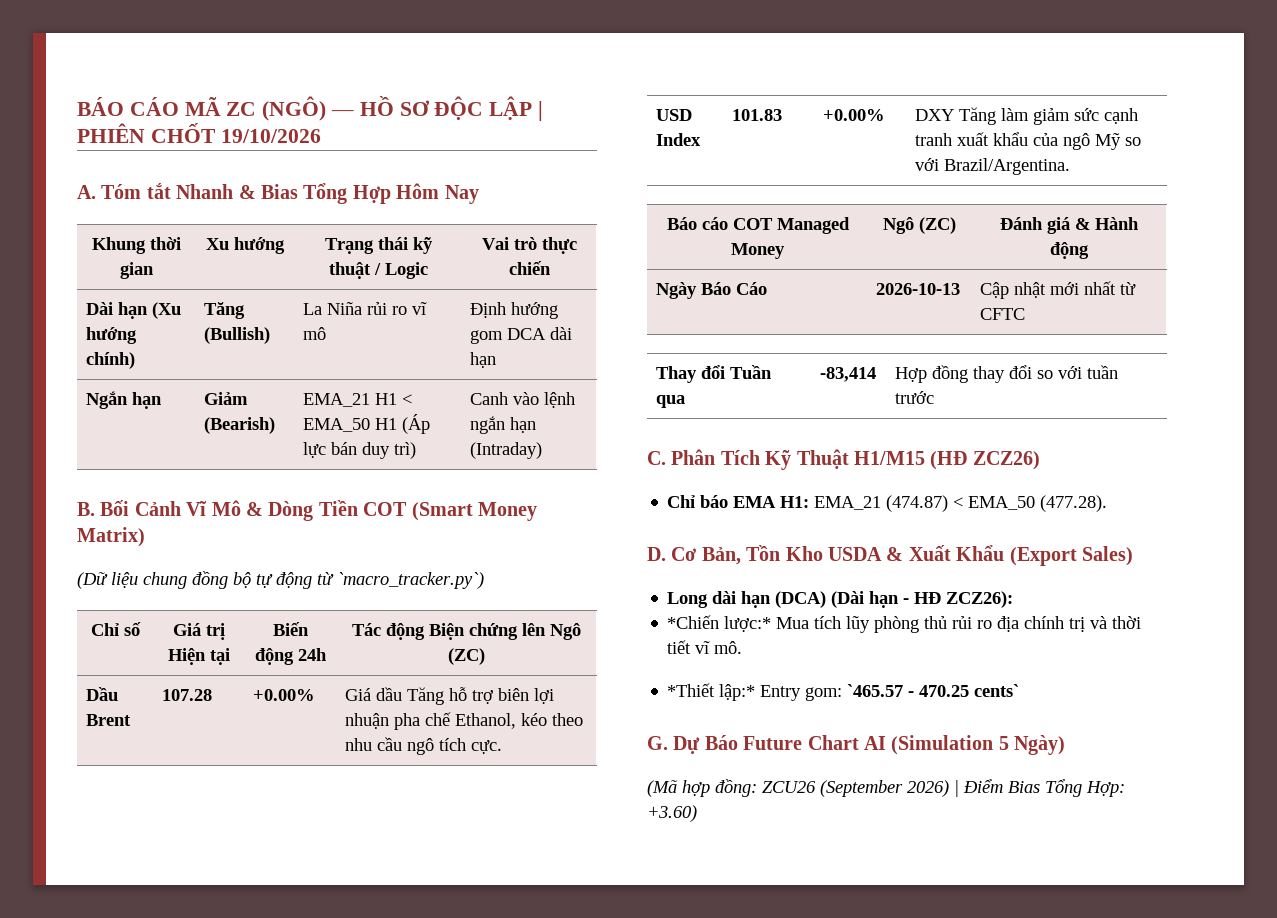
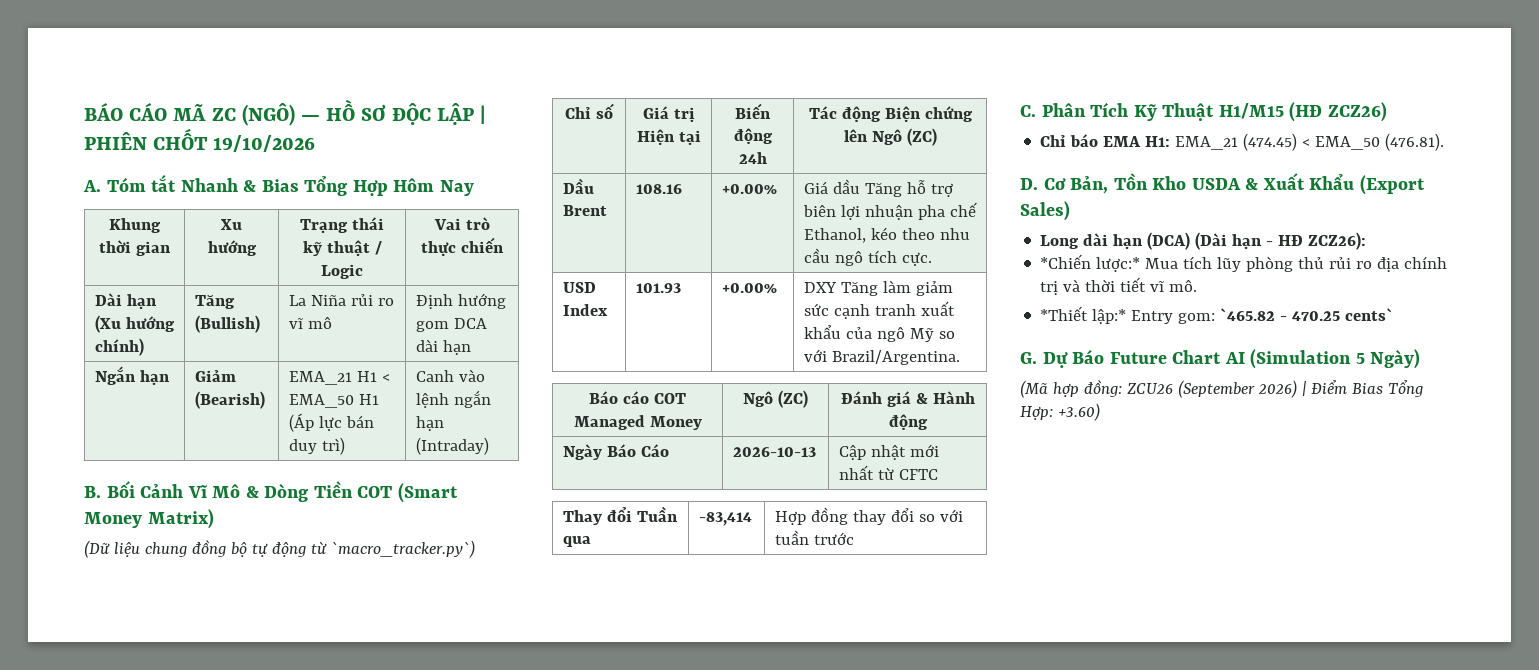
- Dầu Brent | 107.28 | +0.00% | Giá dầu Tăng hỗ trợ biên lợi nhuận pha chế Ethanol, kéo theo nhu cầu ngô tích cực.
+ Dầu Brent | 108.16 | +0.00% | Giá dầu Tăng hỗ trợ biên lợi nhuận pha chế Ethanol, kéo theo nhu cầu ngô tích cực.
- USD Index | 101.83 | +0.00% | DXY Tăng làm giảm sức cạnh tranh xuất khẩu của ngô Mỹ so với Brazil/Argentina.
+ USD Index | 101.93 | +0.00% | DXY Tăng làm giảm sức cạnh tranh xuất khẩu của ngô Mỹ so với Brazil/Argentina.
- Chỉ báo EMA H1: EMA_21 (474.87) < EMA_50 (477.28).
+ Chỉ báo EMA H1: EMA_21 (474.45) < EMA_50 (476.81).
- *Thiết lập:* Entry gom: `465.57 - 470.25 cents`
+ *Thiết lập:* Entry gom: `465.82 - 470.25 cents`

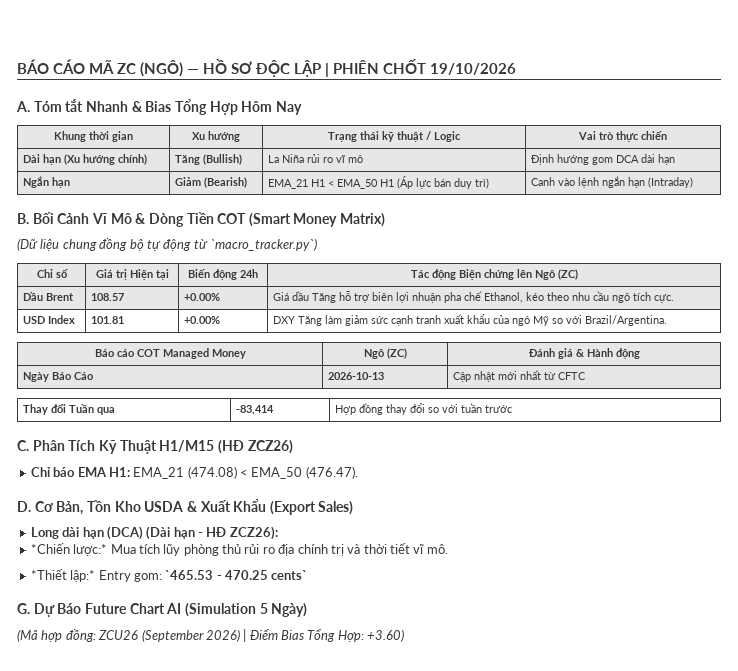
- Dầu Brent | 108.16 | +0.00% | Giá dầu Tăng hỗ trợ biên lợi nhuận pha chế Ethanol, kéo theo nhu cầu ngô tích cực.
+ Dầu Brent | 108.57 | +0.00% | Giá dầu Tăng hỗ trợ biên lợi nhuận pha chế Ethanol, kéo theo nhu cầu ngô tích cực.
- USD Index | 101.93 | +0.00% | DXY Tăng làm giảm sức cạnh tranh xuất khẩu của ngô Mỹ so với Brazil/Argentina.
+ USD Index | 101.81 | +0.00% | DXY Tăng làm giảm sức cạnh tranh xuất khẩu của ngô Mỹ so với Brazil/Argentina.
- Chỉ báo EMA H1: EMA_21 (474.45) < EMA_50 (476.81).
+ Chỉ báo EMA H1: EMA_21 (474.08) < EMA_50 (476.47).
- *Thiết lập:* Entry gom: `465.82 - 470.25 cents`
+ *Thiết lập:* Entry gom: `465.53 - 470.25 cents`

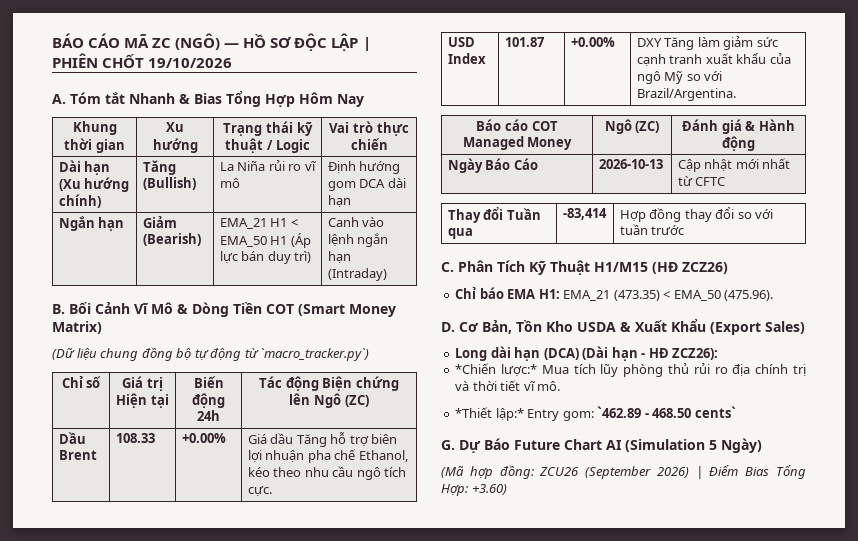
- Dầu Brent | 108.57 | +0.00% | Giá dầu Tăng hỗ trợ biên lợi nhuận pha chế Ethanol, kéo theo nhu cầu ngô tích cực.
+ Dầu Brent | 108.33 | +0.00% | Giá dầu Tăng hỗ trợ biên lợi nhuận pha chế Ethanol, kéo theo nhu cầu ngô tích cực.
- USD Index | 101.81 | +0.00% | DXY Tăng làm giảm sức cạnh tranh xuất khẩu của ngô Mỹ so với Brazil/Argentina.
+ USD Index | 101.87 | +0.00% | DXY Tăng làm giảm sức cạnh tranh xuất khẩu của ngô Mỹ so với Brazil/Argentina.
- Chỉ báo EMA H1: EMA_21 (474.08) < EMA_50 (476.47).
+ Chỉ báo EMA H1: EMA_21 (473.35) < EMA_50 (475.96).
- *Thiết lập:* Entry gom: `465.53 - 470.25 cents`
+ *Thiết lập:* Entry gom: `462.89 - 468.50 cents`

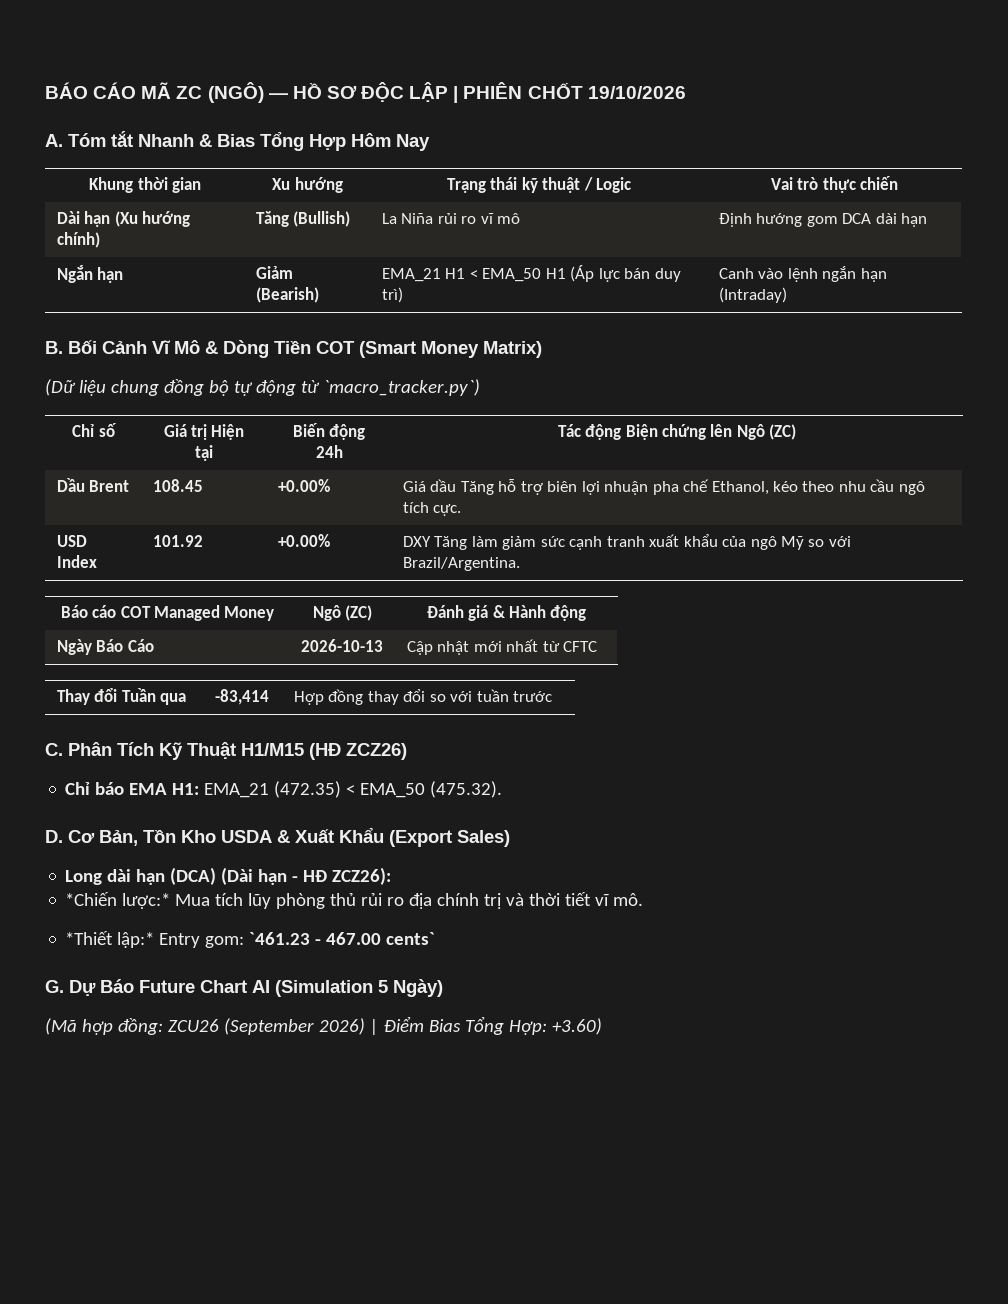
- Dầu Brent | 108.33 | +0.00% | Giá dầu Tăng hỗ trợ biên lợi nhuận pha chế Ethanol, kéo theo nhu cầu ngô tích cực.
+ Dầu Brent | 108.45 | +0.00% | Giá dầu Tăng hỗ trợ biên lợi nhuận pha chế Ethanol, kéo theo nhu cầu ngô tích cực.
- USD Index | 101.87 | +0.00% | DXY Tăng làm giảm sức cạnh tranh xuất khẩu của ngô Mỹ so với Brazil/Argentina.
+ USD Index | 101.92 | +0.00% | DXY Tăng làm giảm sức cạnh tranh xuất khẩu của ngô Mỹ so với Brazil/Argentina.
- Chỉ báo EMA H1: EMA_21 (473.35) < EMA_50 (475.96).
+ Chỉ báo EMA H1: EMA_21 (472.35) < EMA_50 (475.32).
- *Thiết lập:* Entry gom: `462.89 - 468.50 cents`
+ *Thiết lập:* Entry gom: `461.23 - 467.00 cents`

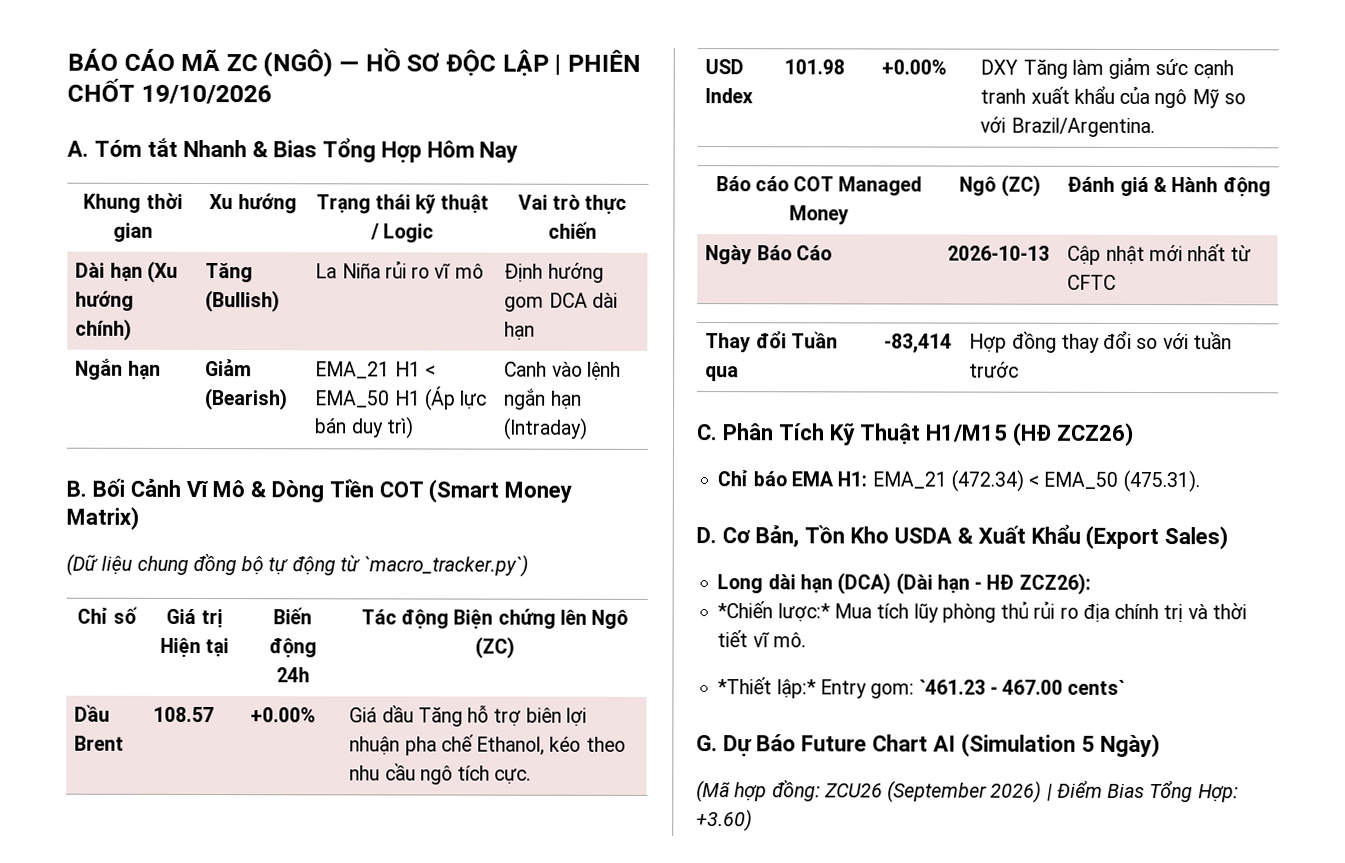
- Dầu Brent | 108.45 | +0.00% | Giá dầu Tăng hỗ trợ biên lợi nhuận pha chế Ethanol, kéo theo nhu cầu ngô tích cực.
+ Dầu Brent | 108.57 | +0.00% | Giá dầu Tăng hỗ trợ biên lợi nhuận pha chế Ethanol, kéo theo nhu cầu ngô tích cực.
- USD Index | 101.92 | +0.00% | DXY Tăng làm giảm sức cạnh tranh xuất khẩu của ngô Mỹ so với Brazil/Argentina.
+ USD Index | 101.98 | +0.00% | DXY Tăng làm giảm sức cạnh tranh xuất khẩu của ngô Mỹ so với Brazil/Argentina.
- Chỉ báo EMA H1: EMA_21 (472.35) < EMA_50 (475.32).
+ Chỉ báo EMA H1: EMA_21 (472.34) < EMA_50 (475.31).

